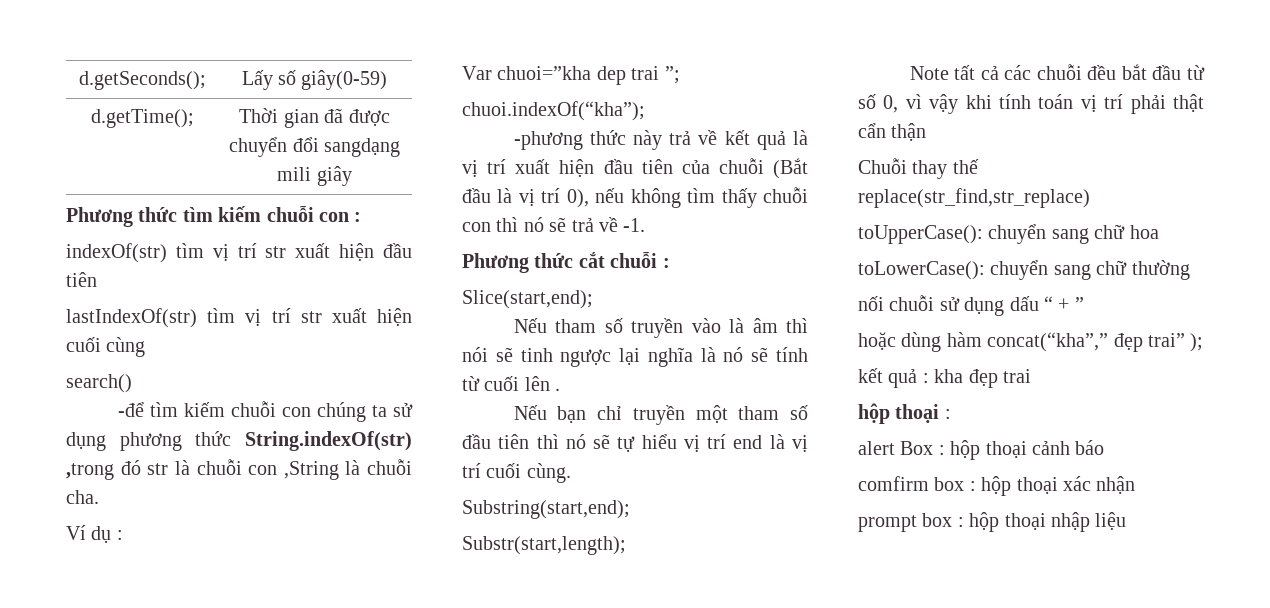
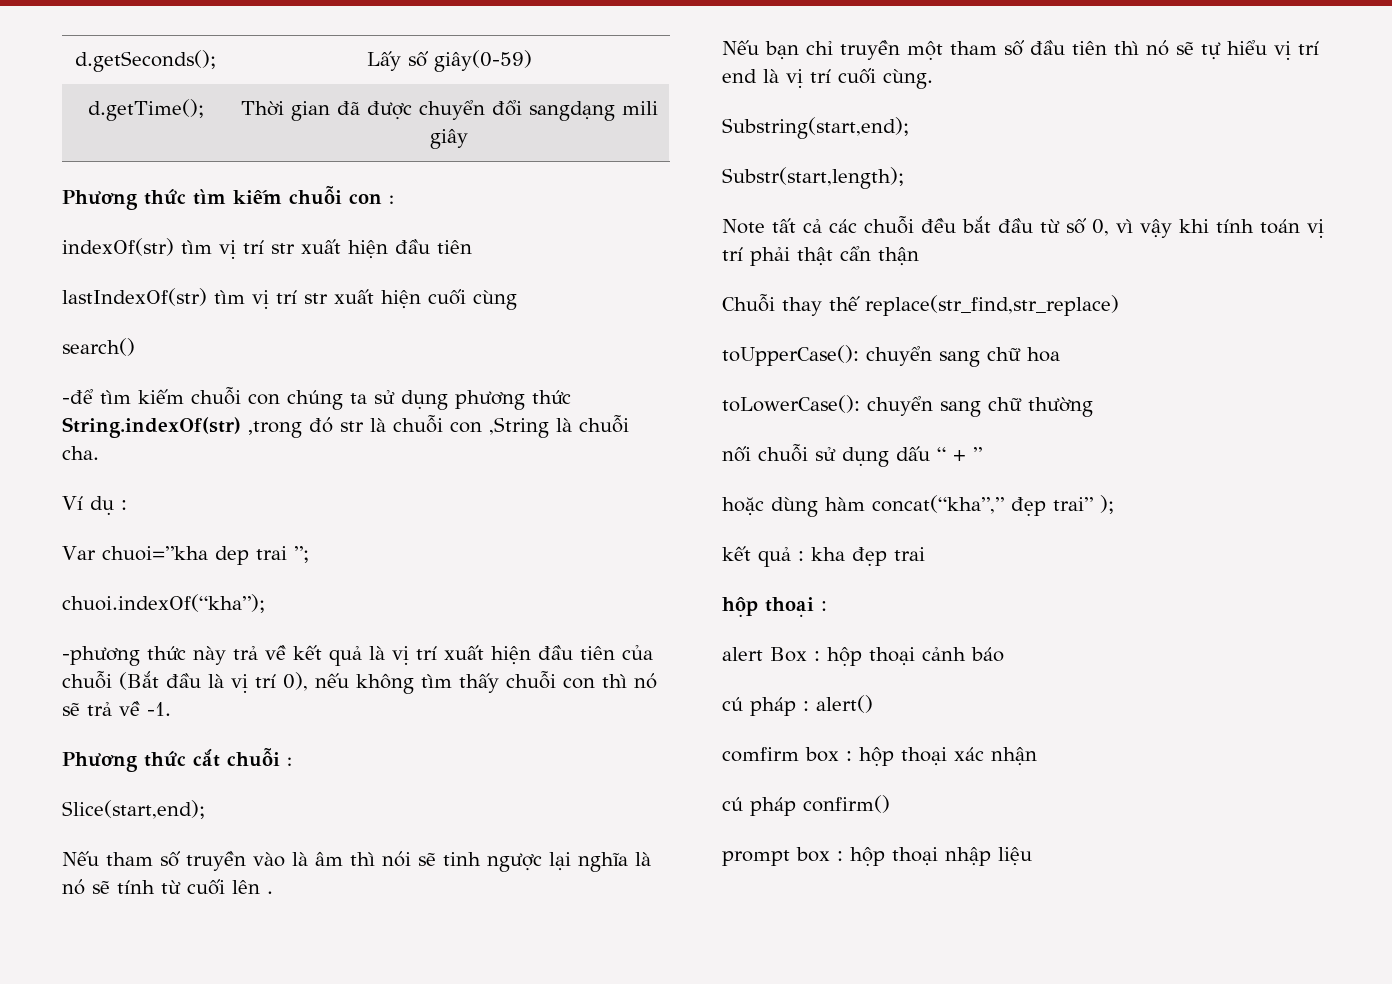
+ cú pháp : alert()
+ cú pháp confirm()

